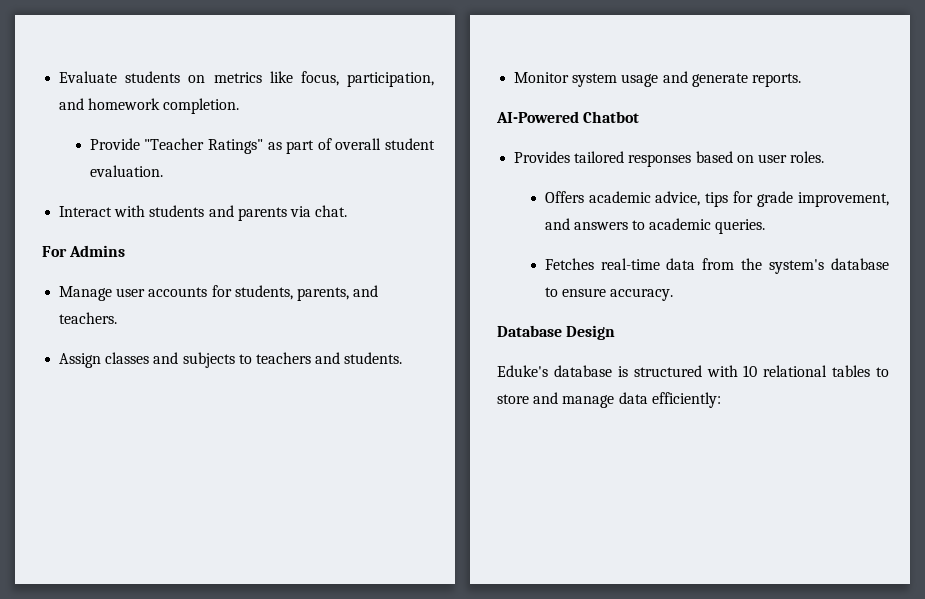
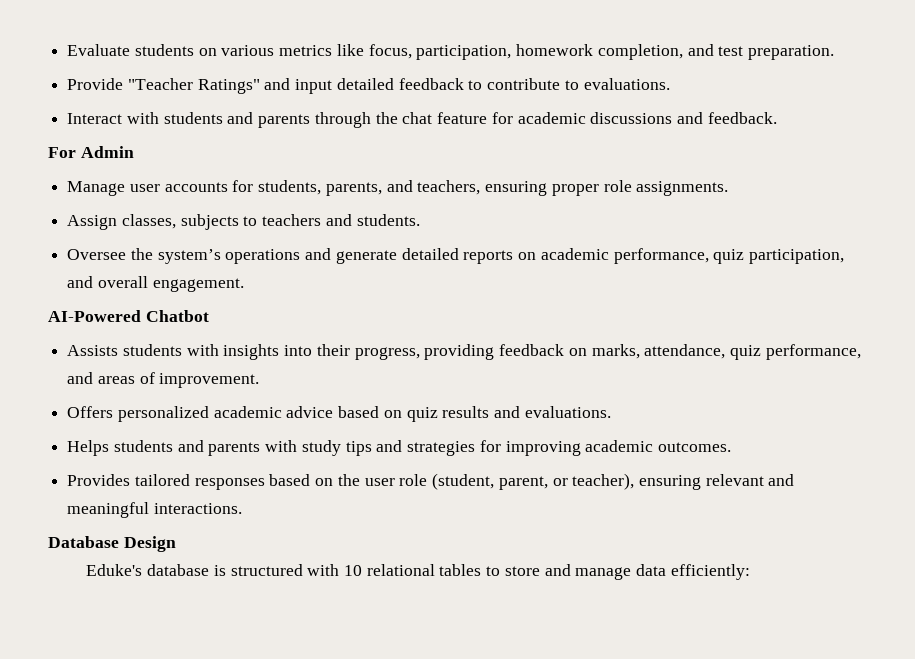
- Evaluate students on metrics like focus, participation, and homework completion.
- Provide "Teacher Ratings" as part of overall student evaluation.
+ Evaluate students on various metrics like focus, participation, homework completion, and test preparation.
+ Provide "Teacher Ratings" and input detailed feedback to contribute to evaluations.
- Interact with students and parents via chat.
+ Interact with students and parents through the chat feature for academic discussions and feedback.
- For Admins
+ For Admin
- Manage user accounts for students, parents, and teachers.
+ Manage user accounts for students, parents, and teachers, ensuring proper role assignments.
- Assign classes and subjects to teachers and students.
+ Assign classes, subjects to teachers and students.
- Monitor system usage and generate reports.
+ Oversee the system’s operations and generate detailed reports on academic performance, quiz participation, and overall engagement.
  AI-Powered Chatbot
+ Assists students with insights into their progress, providing feedback on marks, attendance, quiz performance, and areas of improvement.
+ Offers personalized academic advice based on quiz results and evaluations.
+ Helps students and parents with study tips and strategies for improving academic outcomes.
- Provides tailored responses based on user roles.
- Offers academic advice, tips for grade improvement, and answers to academic queries.
- Fetches real-time data from the system's database to ensure accuracy.
+ Provides tailored responses based on the user role (student, parent, or teacher), ensuring relevant and meaningful interactions.

